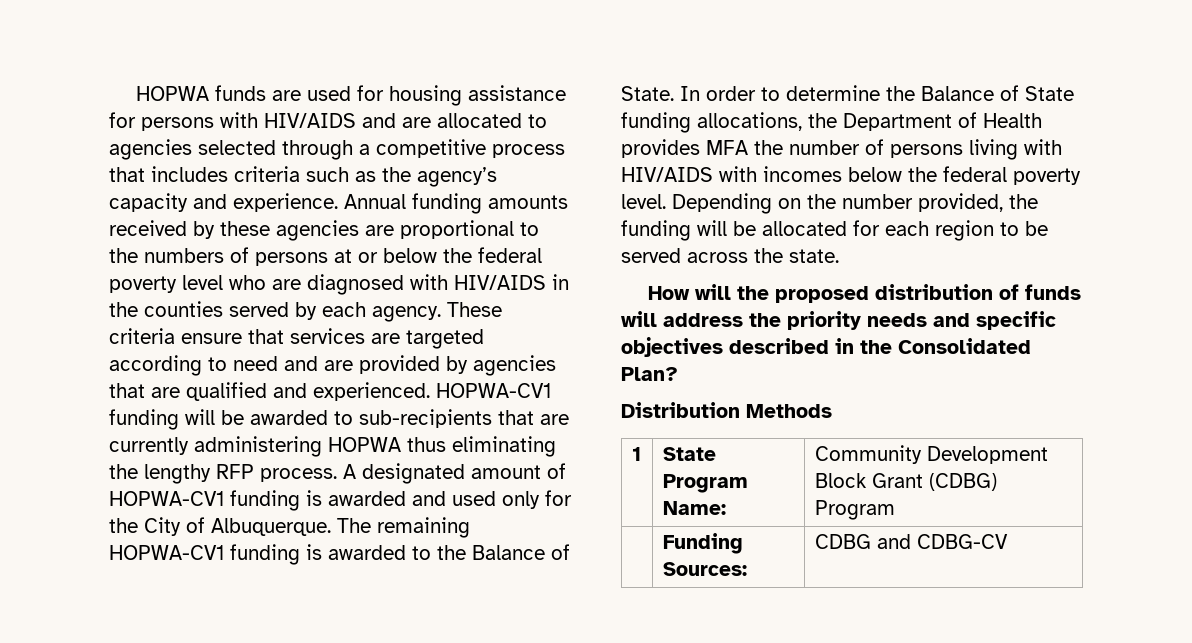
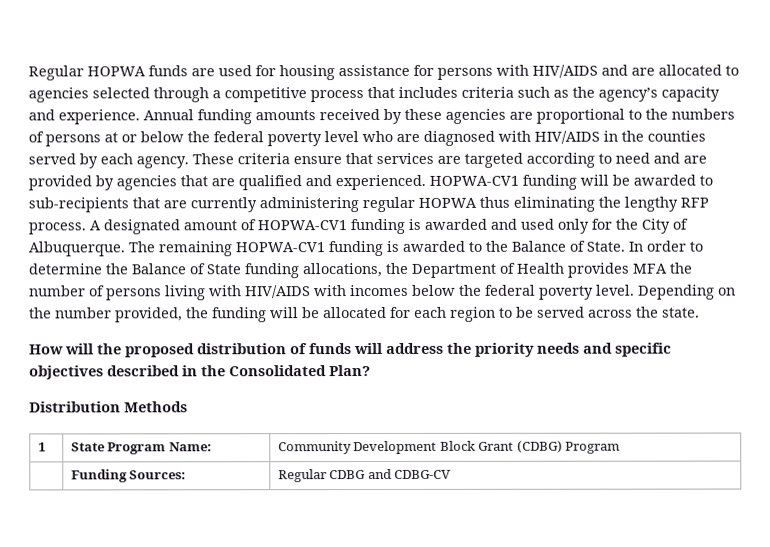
- HOPWA funds are used for housing assistance for persons with HIV/AIDS and are allocated to agencies selected through a competitive process that includes criteria such as the agency’s capacity and experience.
+ Regular HOPWA funds are used for housing assistance for persons with HIV/AIDS and are allocated to agencies selected through a competitive process that includes criteria such as the agency’s capacity and experience.
- HOPWA-CV1 funding will be awarded to sub-recipients that are currently administering HOPWA thus eliminating the lengthy RFP process.
+ HOPWA-CV1 funding will be awarded to sub-recipients that are currently administering regular HOPWA thus eliminating the lengthy RFP process.
- | Funding Sources: | CDBG and CDBG-CV
+ | Funding Sources: | Regular CDBG and CDBG-CV

